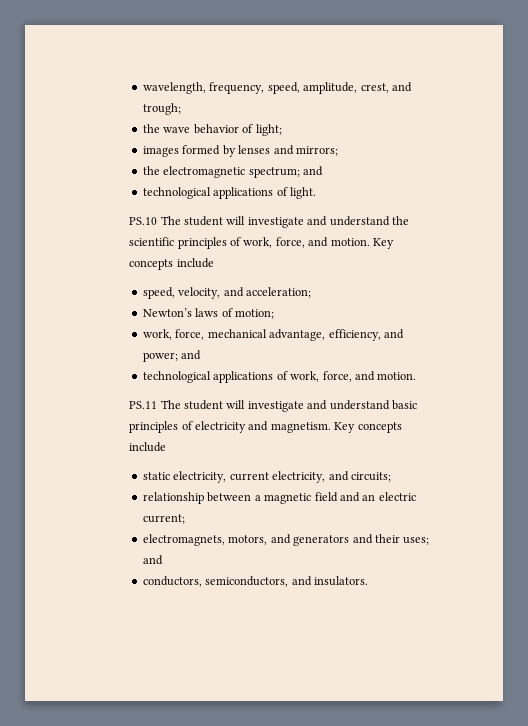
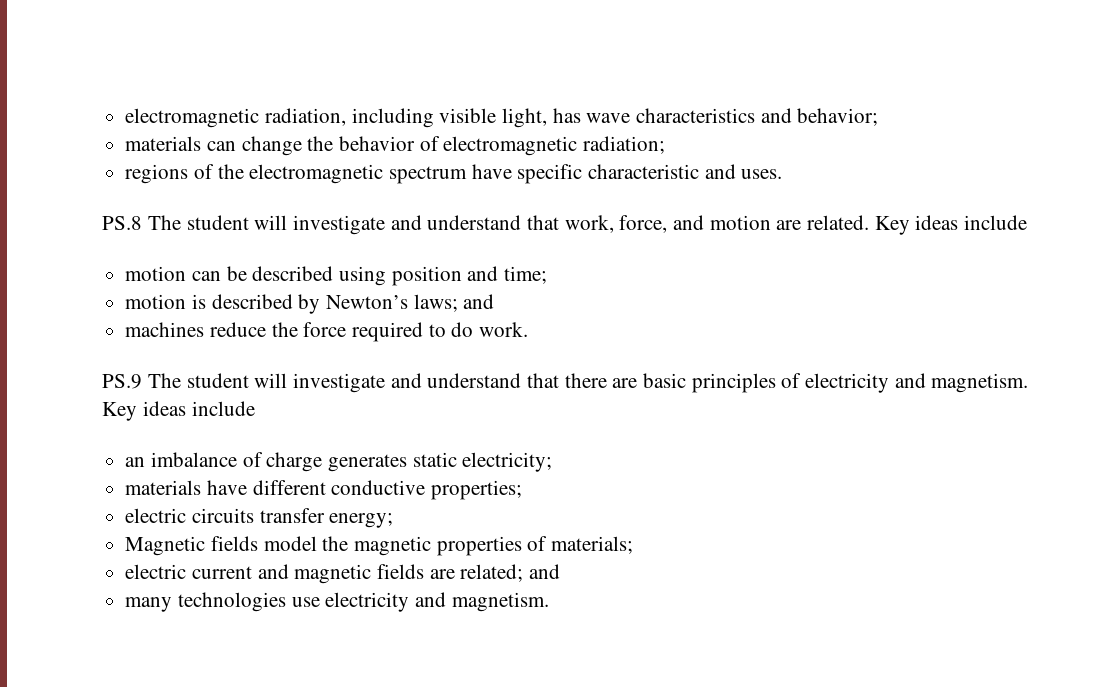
- wavelength, frequency, speed, amplitude, crest, and trough;
- the wave behavior of light;
- images formed by lenses and mirrors;
- the electromagnetic spectrum; and
- technological applications of light.
- PS.10 The student will investigate and understand the scientific principles of work, force, and motion. Key concepts include
- speed, velocity, and acceleration;
- Newton’s laws of motion;
- work, force, mechanical advantage, efficiency, and power; and
- technological applications of work, force, and motion.
- PS.11 The student will investigate and understand basic principles of electricity and magnetism. Key concepts include
- static electricity, current electricity, and circuits;
- relationship between a magnetic field and an electric current;
- electromagnets, motors, and generators and their uses; and
- conductors, semiconductors, and insulators.
+ electromagnetic radiation, including visible light, has wave characteristics and behavior;
+ materials can change the behavior of electromagnetic radiation;
+ regions of the electromagnetic spectrum have specific characteristic and uses.
+ PS.8 The student will investigate and understand that work, force, and motion are related. Key ideas include
+ motion can be described using position and time;
+ motion is described by Newton’s laws; and
+ machines reduce the force required to do work.
+ PS.9 The student will investigate and understand that there are basic principles of electricity and magnetism. Key ideas include
+ an imbalance of charge generates static electricity;
+ materials have different conductive properties;
+ electric circuits transfer energy;
+ Magnetic fields model the magnetic properties of materials;
+ electric current and magnetic fields are related; and
+ many technologies use electricity and magnetism.

